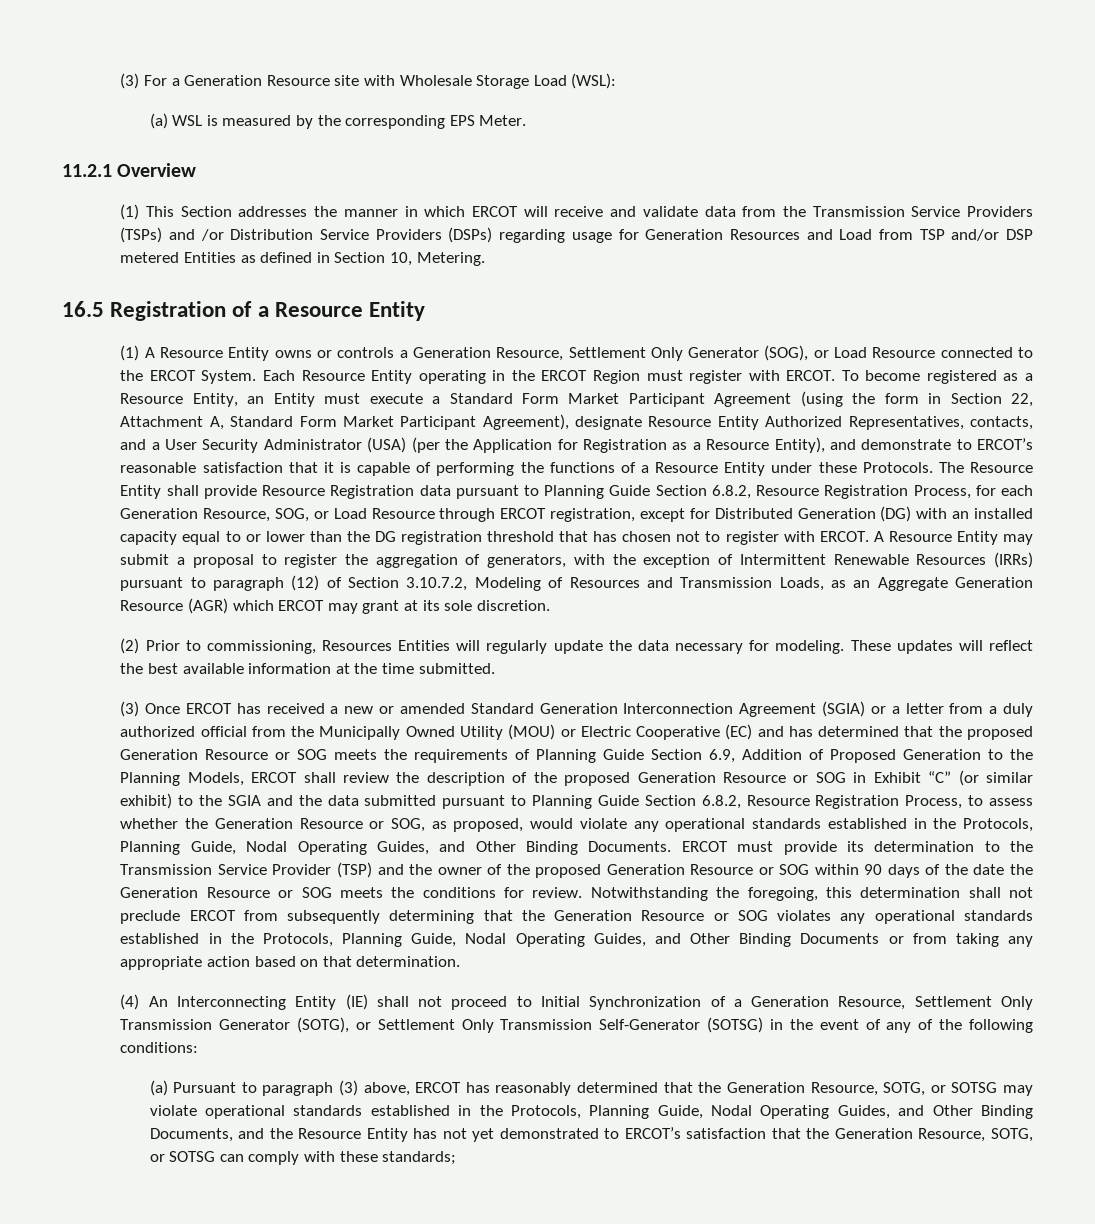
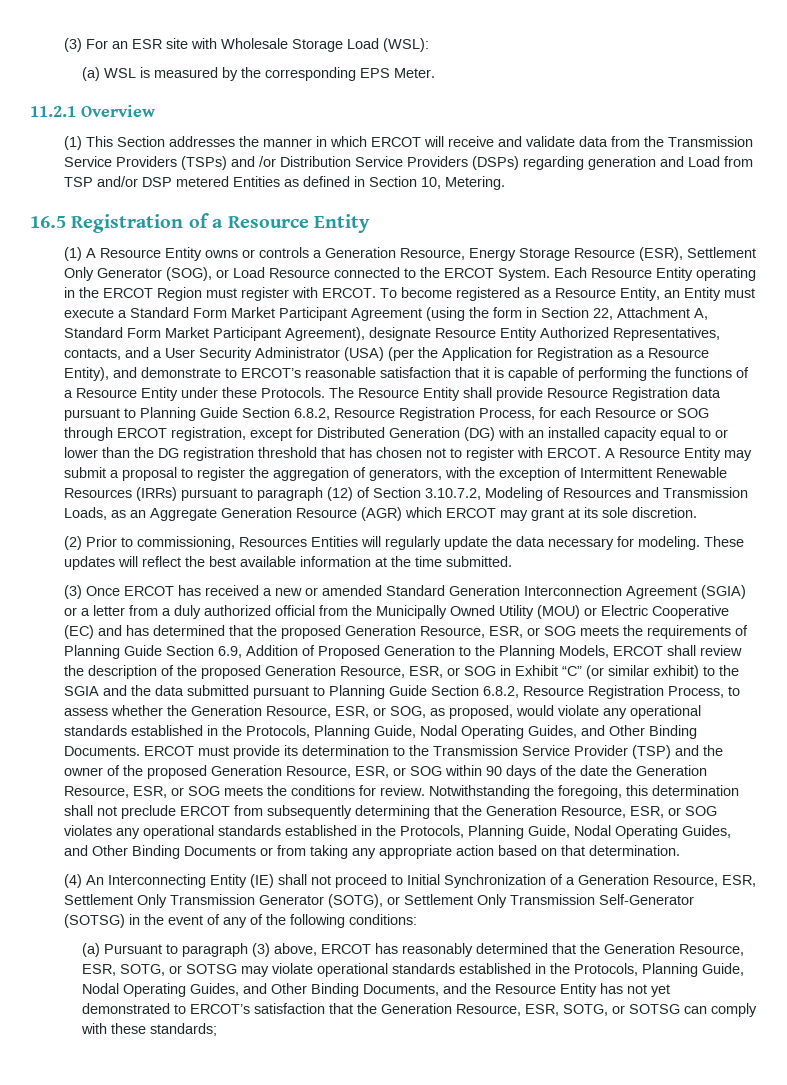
- (3) For a Generation Resource site with Wholesale Storage Load (WSL):
+ (3) For an ESR site with Wholesale Storage Load (WSL):
- (1) This Section addresses the manner in which ERCOT will receive and validate data from the Transmission Service Providers (TSPs) and /or Distribution Service Providers (DSPs) regarding usage for Generation Resources and Load from TSP and/or DSP metered Entities as defined in Section 10, Metering.
+ (1) This Section addresses the manner in which ERCOT will receive and validate data from the Transmission Service Providers (TSPs) and /or Distribution Service Providers (DSPs) regarding generation and Load from TSP and/or DSP metered Entities as defined in Section 10, Metering.
- (1) A Resource Entity owns or controls a Generation Resource, Settlement Only Generator (SOG), or Load Resource connected to the ERCOT System.
+ (1) A Resource Entity owns or controls a Generation Resource, Energy Storage Resource (ESR), Settlement Only Generator (SOG), or Load Resource connected to the ERCOT System.
- The Resource Entity shall provide Resource Registration data pursuant to Planning Guide Section 6.8.2, Resource Registration Process, for each Generation Resource, SOG, or Load Resource through ERCOT registration, except for Distributed Generation (DG) with an installed capacity equal to or lower than the DG registration threshold that has chosen not to register with ERCOT.
+ The Resource Entity shall provide Resource Registration data pursuant to Planning Guide Section 6.8.2, Resource Registration Process, for each Resource or SOG through ERCOT registration, except for Distributed Generation (DG) with an installed capacity equal to or lower than the DG registration threshold that has chosen not to register with ERCOT.
- (3) Once ERCOT has received a new or amended Standard Generation Interconnection Agreement (SGIA) or a letter from a duly authorized official from the Municipally Owned Utility (MOU) or Electric Cooperative (EC) and has determined that the proposed Generation Resource or SOG meets the requirements of Planning Guide Section 6.9, Addition of Proposed Generation to the Planning Models, ERCOT shall review the description of the proposed Generation Resource or SOG in Exhibit “C” (or similar exhibit) to the SGIA and the data submitted pursuant to Planning Guide Section 6.8.2, Resource Registration Process, to assess whether the Generation Resource or SOG, as proposed, would violate any operational standards established in the Protocols, Planning Guide, Nodal Operating Guides, and Other Binding Documents.
+ (3) Once ERCOT has received a new or amended Standard Generation Interconnection Agreement (SGIA) or a letter from a duly authorized official from the Municipally Owned Utility (MOU) or Electric Cooperative (EC) and has determined that the proposed Generation Resource, ESR, or SOG meets the requirements of Planning Guide Section 6.9, Addition of Proposed Generation to the Planning Models, ERCOT shall review the description of the proposed Generation Resource, ESR, or SOG in Exhibit “C” (or similar exhibit) to the SGIA and the data submitted pursuant to Planning Guide Section 6.8.2, Resource Registration Process, to assess whether the Generation Resource, ESR, or SOG, as proposed, would violate any operational standards established in the Protocols, Planning Guide, Nodal Operating Guides, and Other Binding Documents.
- ERCOT must provide its determination to the Transmission Service Provider (TSP) and the owner of the proposed Generation Resource or SOG within 90 days of the date the Generation Resource or SOG meets the conditions for review.
+ ERCOT must provide its determination to the Transmission Service Provider (TSP) and the owner of the proposed Generation Resource, ESR, or SOG within 90 days of the date the Generation Resource, ESR, or SOG meets the conditions for review.
- Notwithstanding the foregoing, this determination shall not preclude ERCOT from subsequently determining that the Generation Resource or SOG violates any operational standards established in the Protocols, Planning Guide, Nodal Operating Guides, and Other Binding Documents or from taking any appropriate action based on that determination.
+ Notwithstanding the foregoing, this determination shall not preclude ERCOT from subsequently determining that the Generation Resource, ESR, or SOG violates any operational standards established in the Protocols, Planning Guide, Nodal Operating Guides, and Other Binding Documents or from taking any appropriate action based on that determination.
- (4) An Interconnecting Entity (IE) shall not proceed to Initial Synchronization of a Generation Resource, Settlement Only Transmission Generator (SOTG), or Settlement Only Transmission Self-Generator (SOTSG) in the event of any of the following conditions:
+ (4) An Interconnecting Entity (IE) shall not proceed to Initial Synchronization of a Generation Resource, ESR, Settlement Only Transmission Generator (SOTG), or Settlement Only Transmission Self-Generator (SOTSG) in the event of any of the following conditions:
- (a) Pursuant to paragraph (3) above, ERCOT has reasonably determined that the Generation Resource, SOTG, or SOTSG may violate operational standards established in the Protocols, Planning Guide, Nodal Operating Guides, and Other Binding Documents, and the Resource Entity has not yet demonstrated to ERCOT’s satisfaction that the Generation Resource, SOTG, or SOTSG can comply with these standards;
+ (a) Pursuant to paragraph (3) above, ERCOT has reasonably determined that the Generation Resource, ESR, SOTG, or SOTSG may violate operational standards established in the Protocols, Planning Guide, Nodal Operating Guides, and Other Binding Documents, and the Resource Entity has not yet demonstrated to ERCOT’s satisfaction that the Generation Resource, ESR, SOTG, or SOTSG can comply with these standards;

